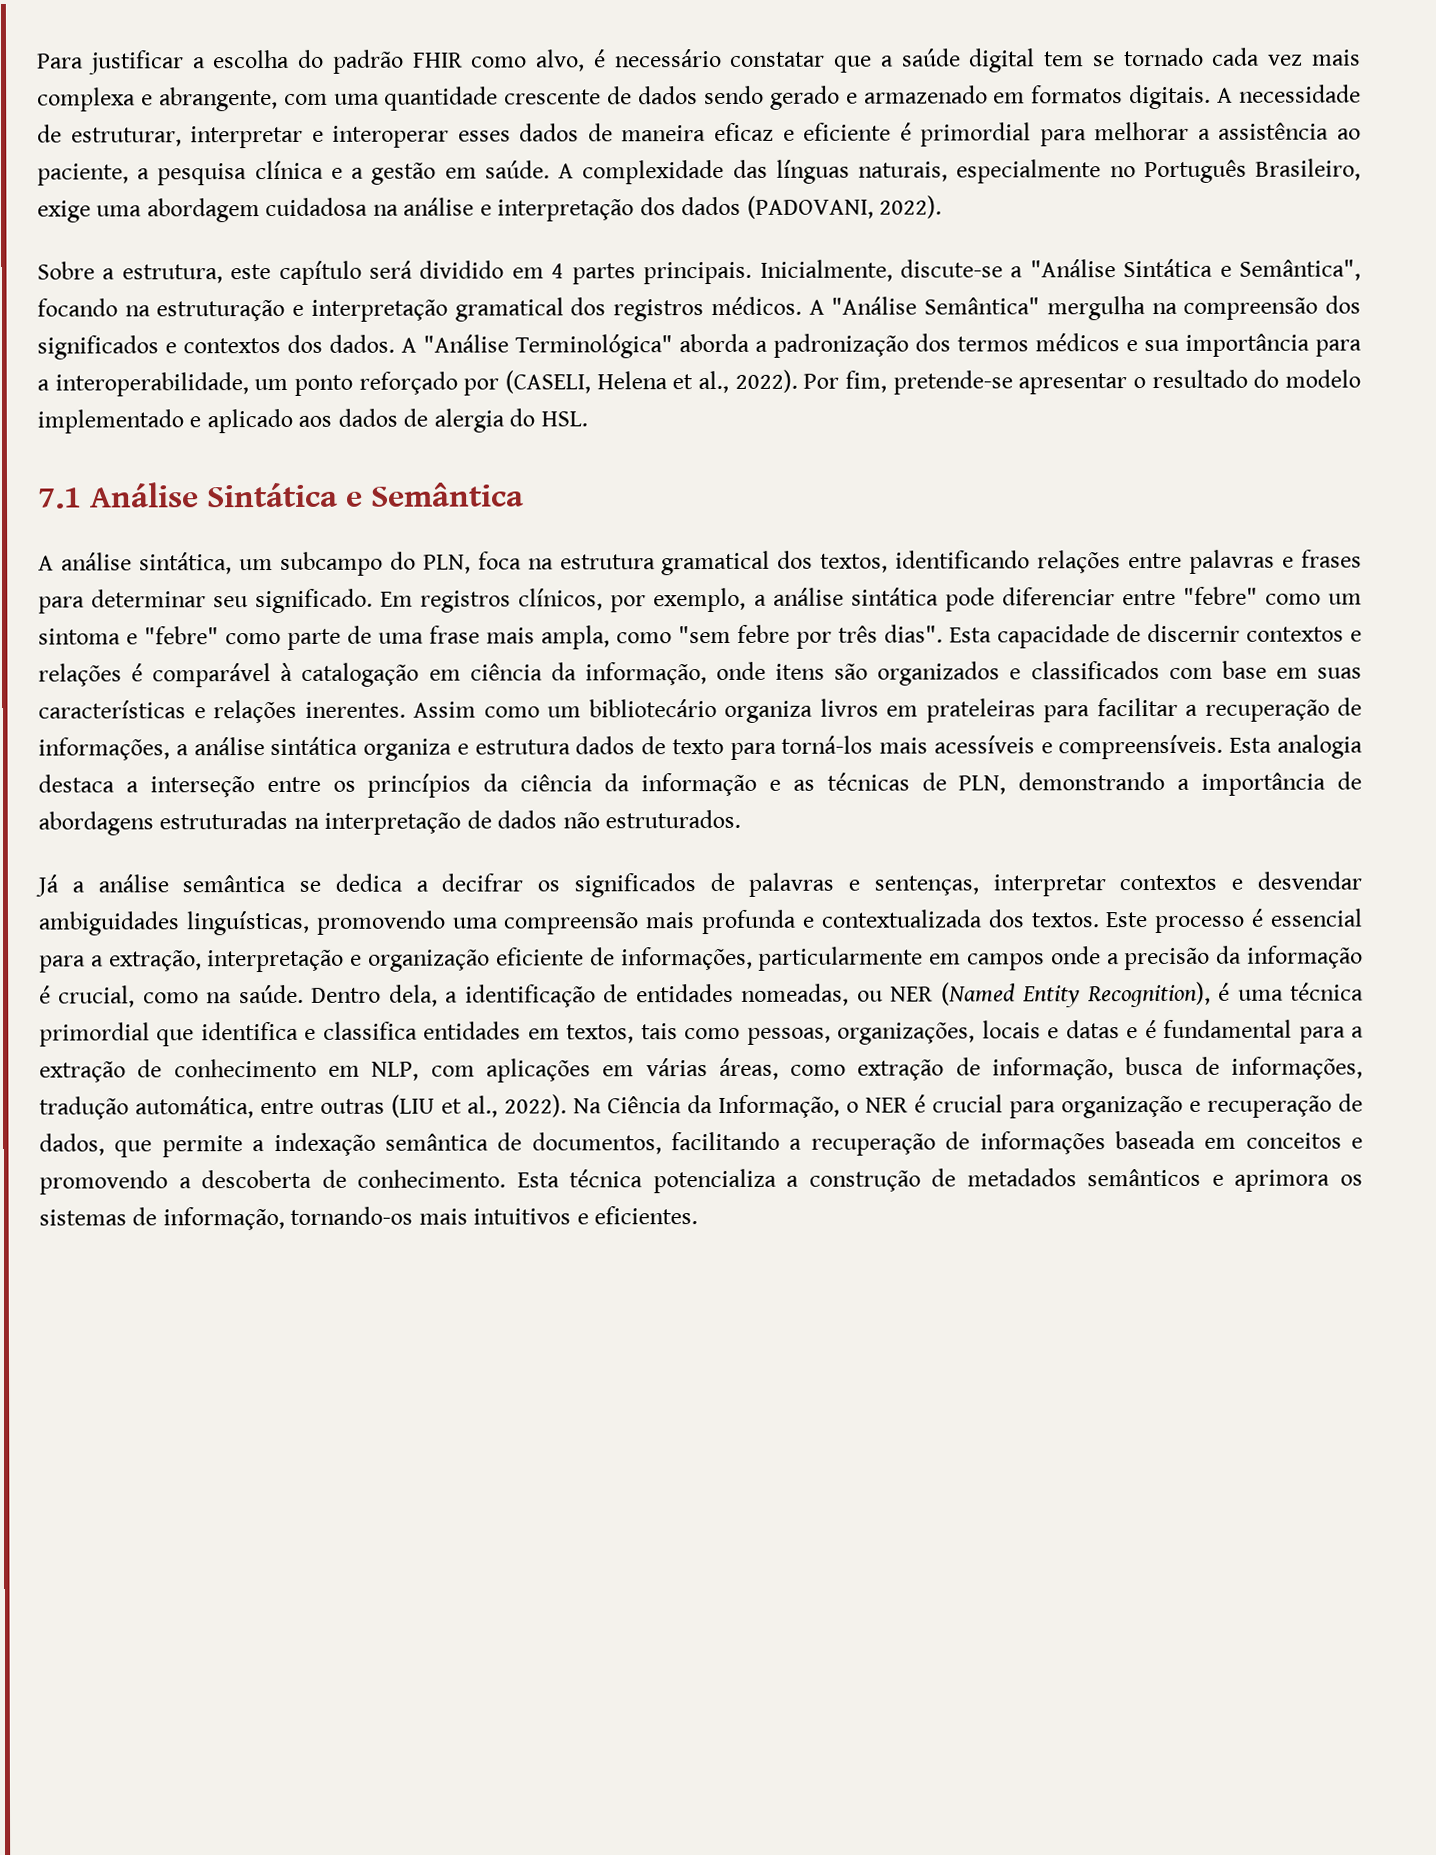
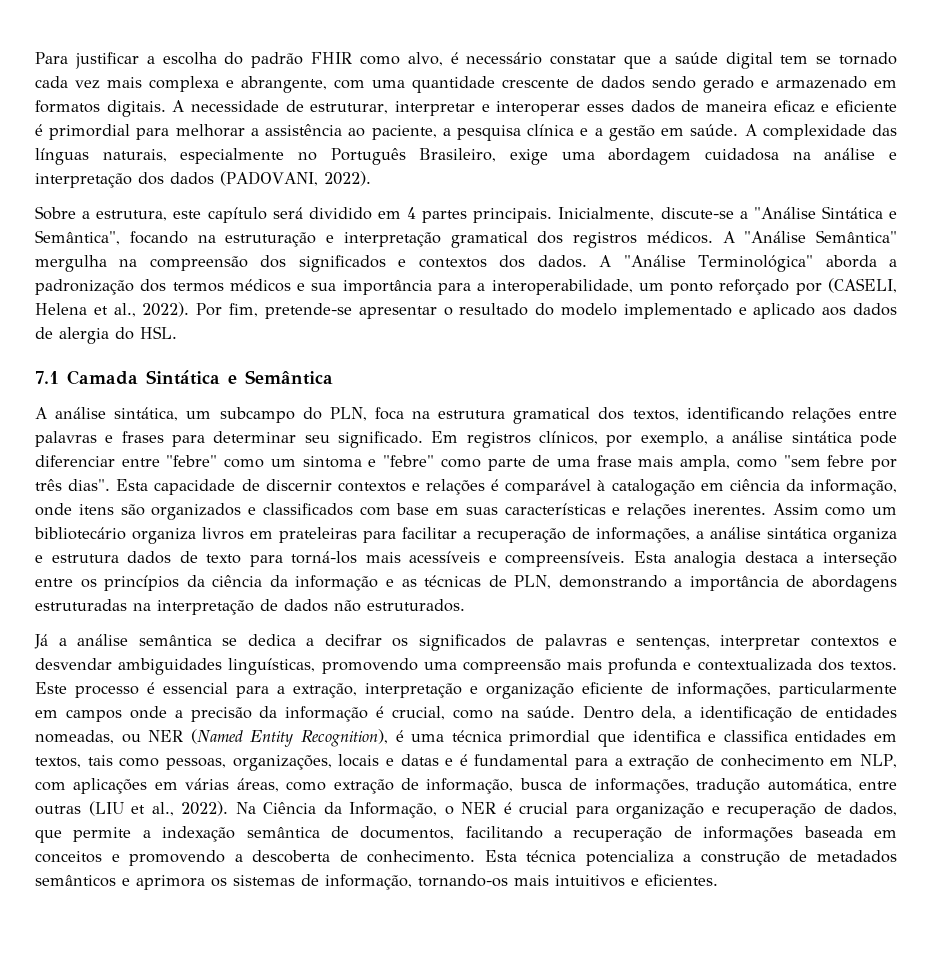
- 7.1 Análise Sintática e Semântica
+ 7.1 Camada Sintática e Semântica

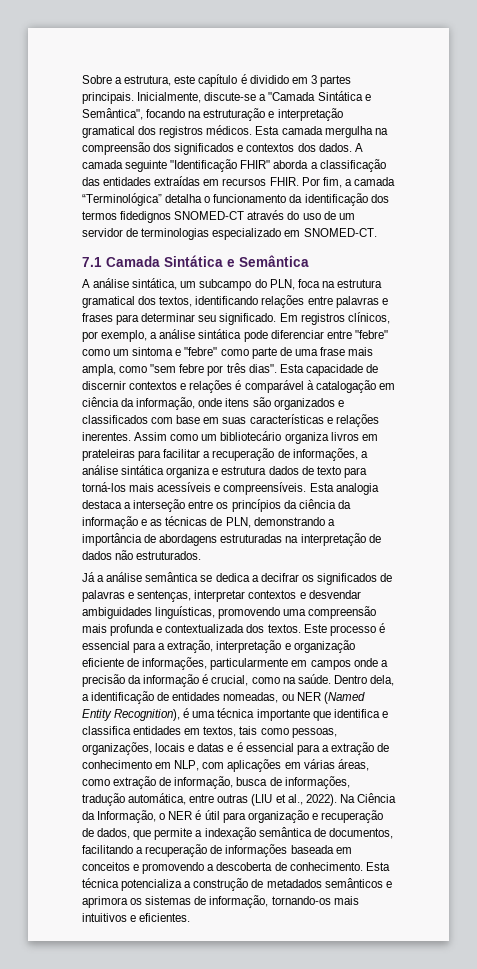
- Para justificar a escolha do padrão FHIR como alvo, é necessário constatar que a saúde digital tem se tornado cada vez mais complexa e abrangente, com uma quantidade crescente de dados sendo gerado e armazenado em formatos digitais. A necessidade de estruturar, interpretar e interoperar esses dados de maneira eficaz e eficiente é primordial para melhorar a assistência ao paciente, a pesquisa clínica e a gestão em saúde. A complexidade das línguas naturais, especialmente no Português Brasileiro, exige uma abordagem cuidadosa na análise e interpretação dos dados (PADOVANI, 2022).
- Sobre a estrutura, este capítulo será dividido em 4 partes principais.
+ Sobre a estrutura, este capítulo é dividido em 3 partes principais.
- Inicialmente, discute-se a "Análise Sintática e Semântica", focando na estruturação e interpretação gramatical dos registros médicos.
+ Inicialmente, discute-se a "Camada Sintática e Semântica", focando na estruturação e interpretação gramatical dos registros médicos.
- A "Análise Semântica" mergulha na compreensão dos significados e contextos dos dados.
+ Esta camada mergulha na compreensão dos significados e contextos dos dados.
- A "Análise Terminológica" aborda a padronização dos termos médicos e sua importância para a interoperabilidade, um ponto reforçado por (CASELI, Helena et al., 2022). Por fim, pretende-se apresentar o resultado do modelo implementado e aplicado aos dados de alergia do HSL.
+ A camada seguinte "Identificação FHIR" aborda a classificação das entidades extraídas em recursos FHIR. Por fim, a camada “Terminológica” detalha o funcionamento da identificação dos termos fidedignos SNOMED-CT através do uso de um servidor de terminologias especializado em SNOMED-CT.
- Dentro dela, a identificação de entidades nomeadas, ou NER (Named Entity Recognition), é uma técnica primordial que identifica e classifica entidades em textos, tais como pessoas, organizações, locais e datas e é fundamental para a extração de conhecimento em NLP, com aplicações em várias áreas, como extração de informação, busca de informações, tradução automática, entre outras (LIU et al., 2022).
+ Dentro dela, a identificação de entidades nomeadas, ou NER (Named Entity Recognition), é uma técnica importante que identifica e classifica entidades em textos, tais como pessoas, organizações, locais e datas e é essencial para a extração de conhecimento em NLP, com aplicações em várias áreas, como extração de informação, busca de informações, tradução automática, entre outras (LIU et al., 2022).
- Na Ciência da Informação, o NER é crucial para organização e recuperação de dados, que permite a indexação semântica de documentos, facilitando a recuperação de informações baseada em conceitos e promovendo a descoberta de conhecimento.
+ Na Ciência da Informação, o NER é útil para organização e recuperação de dados, que permite a indexação semântica de documentos, facilitando a recuperação de informações baseada em conceitos e promovendo a descoberta de conhecimento.

